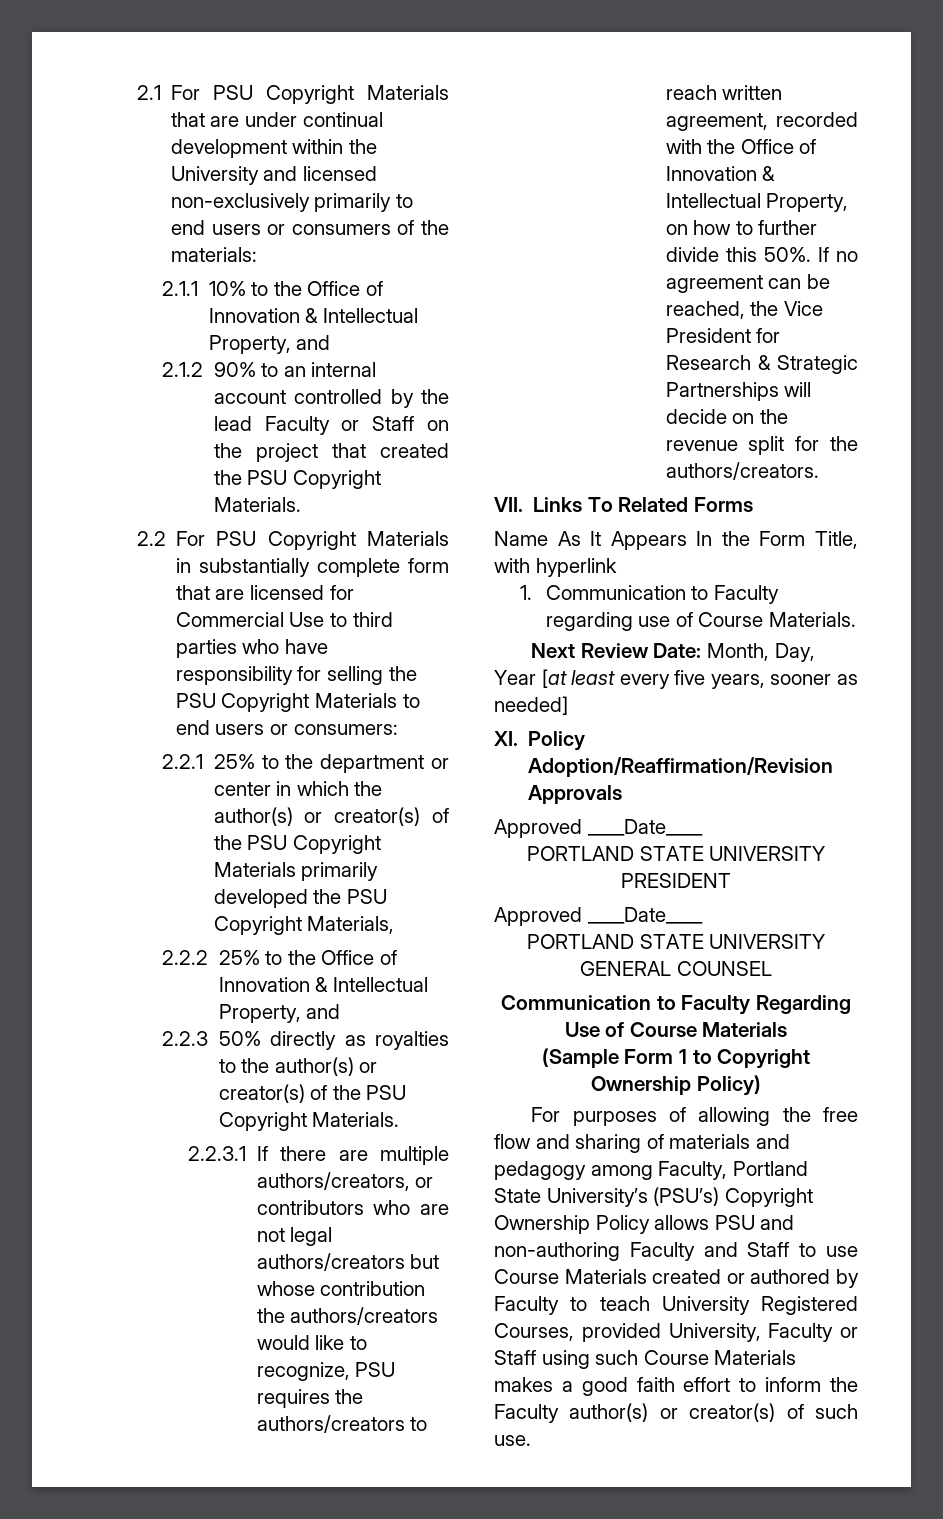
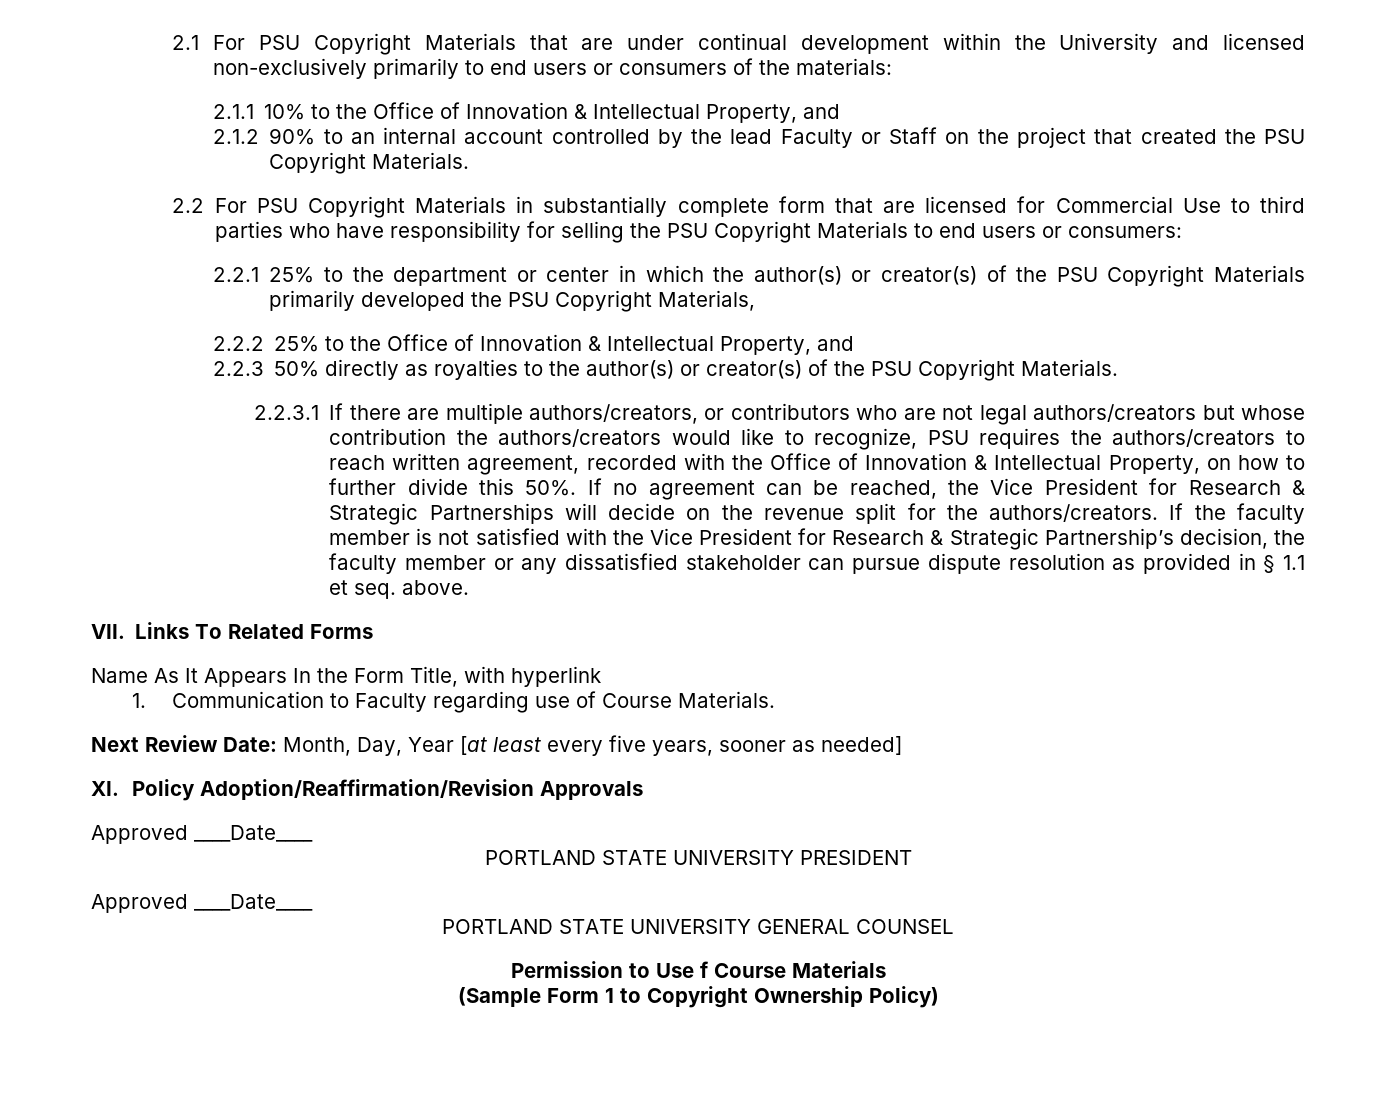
+ If the faculty member is not satisfied with the Vice President for Research & Strategic Partnership’s decision, the faculty member or any dissatisfied stakeholder can pursue dispute resolution as provided in § 1.1 et seq. above.
- Communication to Faculty Regarding Use of Course Materials
+ Permission to Use f Course Materials
- For purposes of allowing the free flow and sharing of materials and pedagogy among Faculty, Portland State University’s (PSU’s) Copyright Ownership Policy allows PSU and non-authoring Faculty and Staff to use Course Materials created or authored by Faculty to teach University Registered Courses, provided University, Faculty or Staff using such Course Materials makes a good faith effort to inform the Faculty author(s) or creator(s) of such use.

